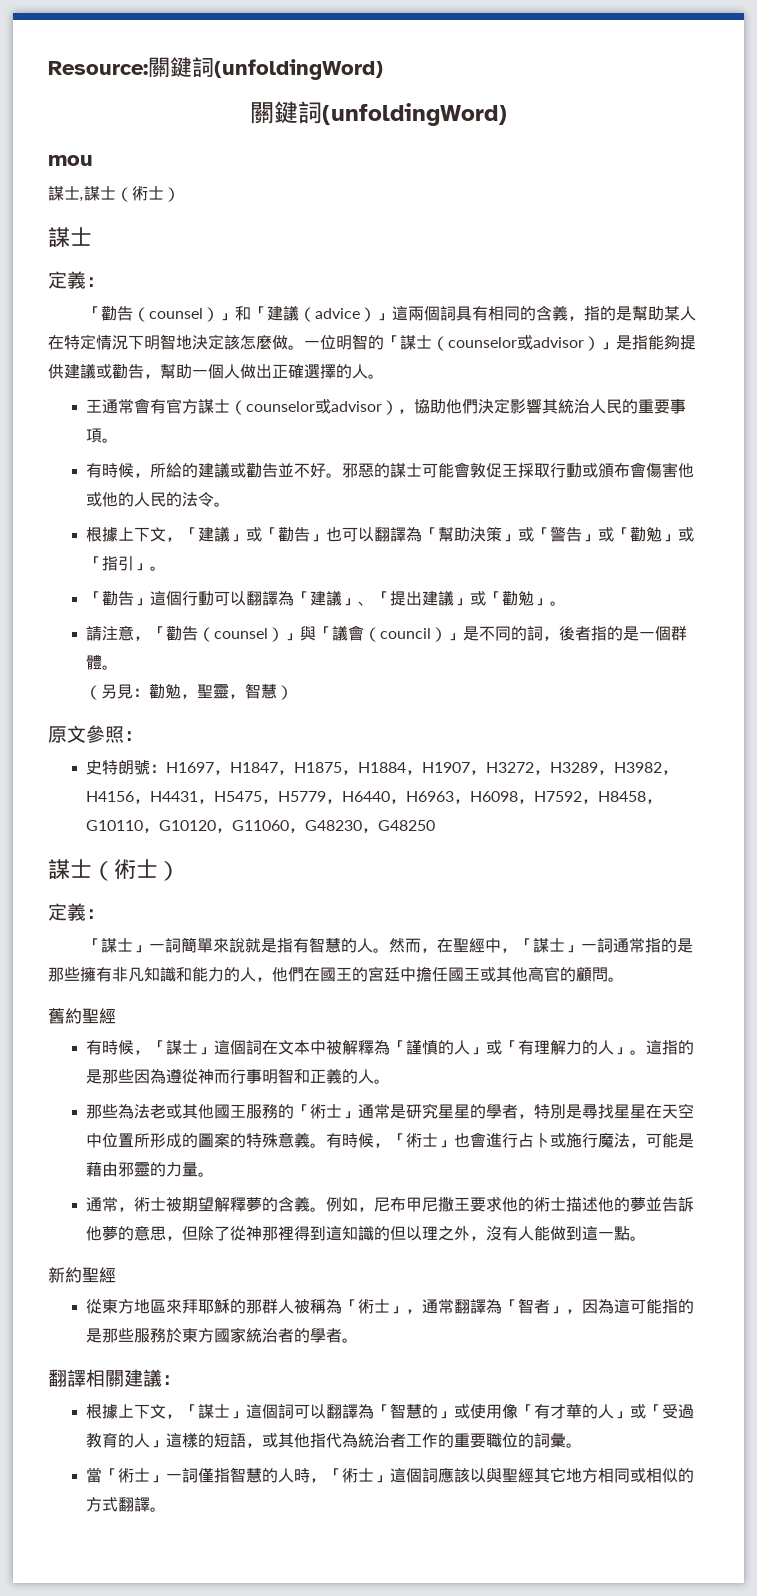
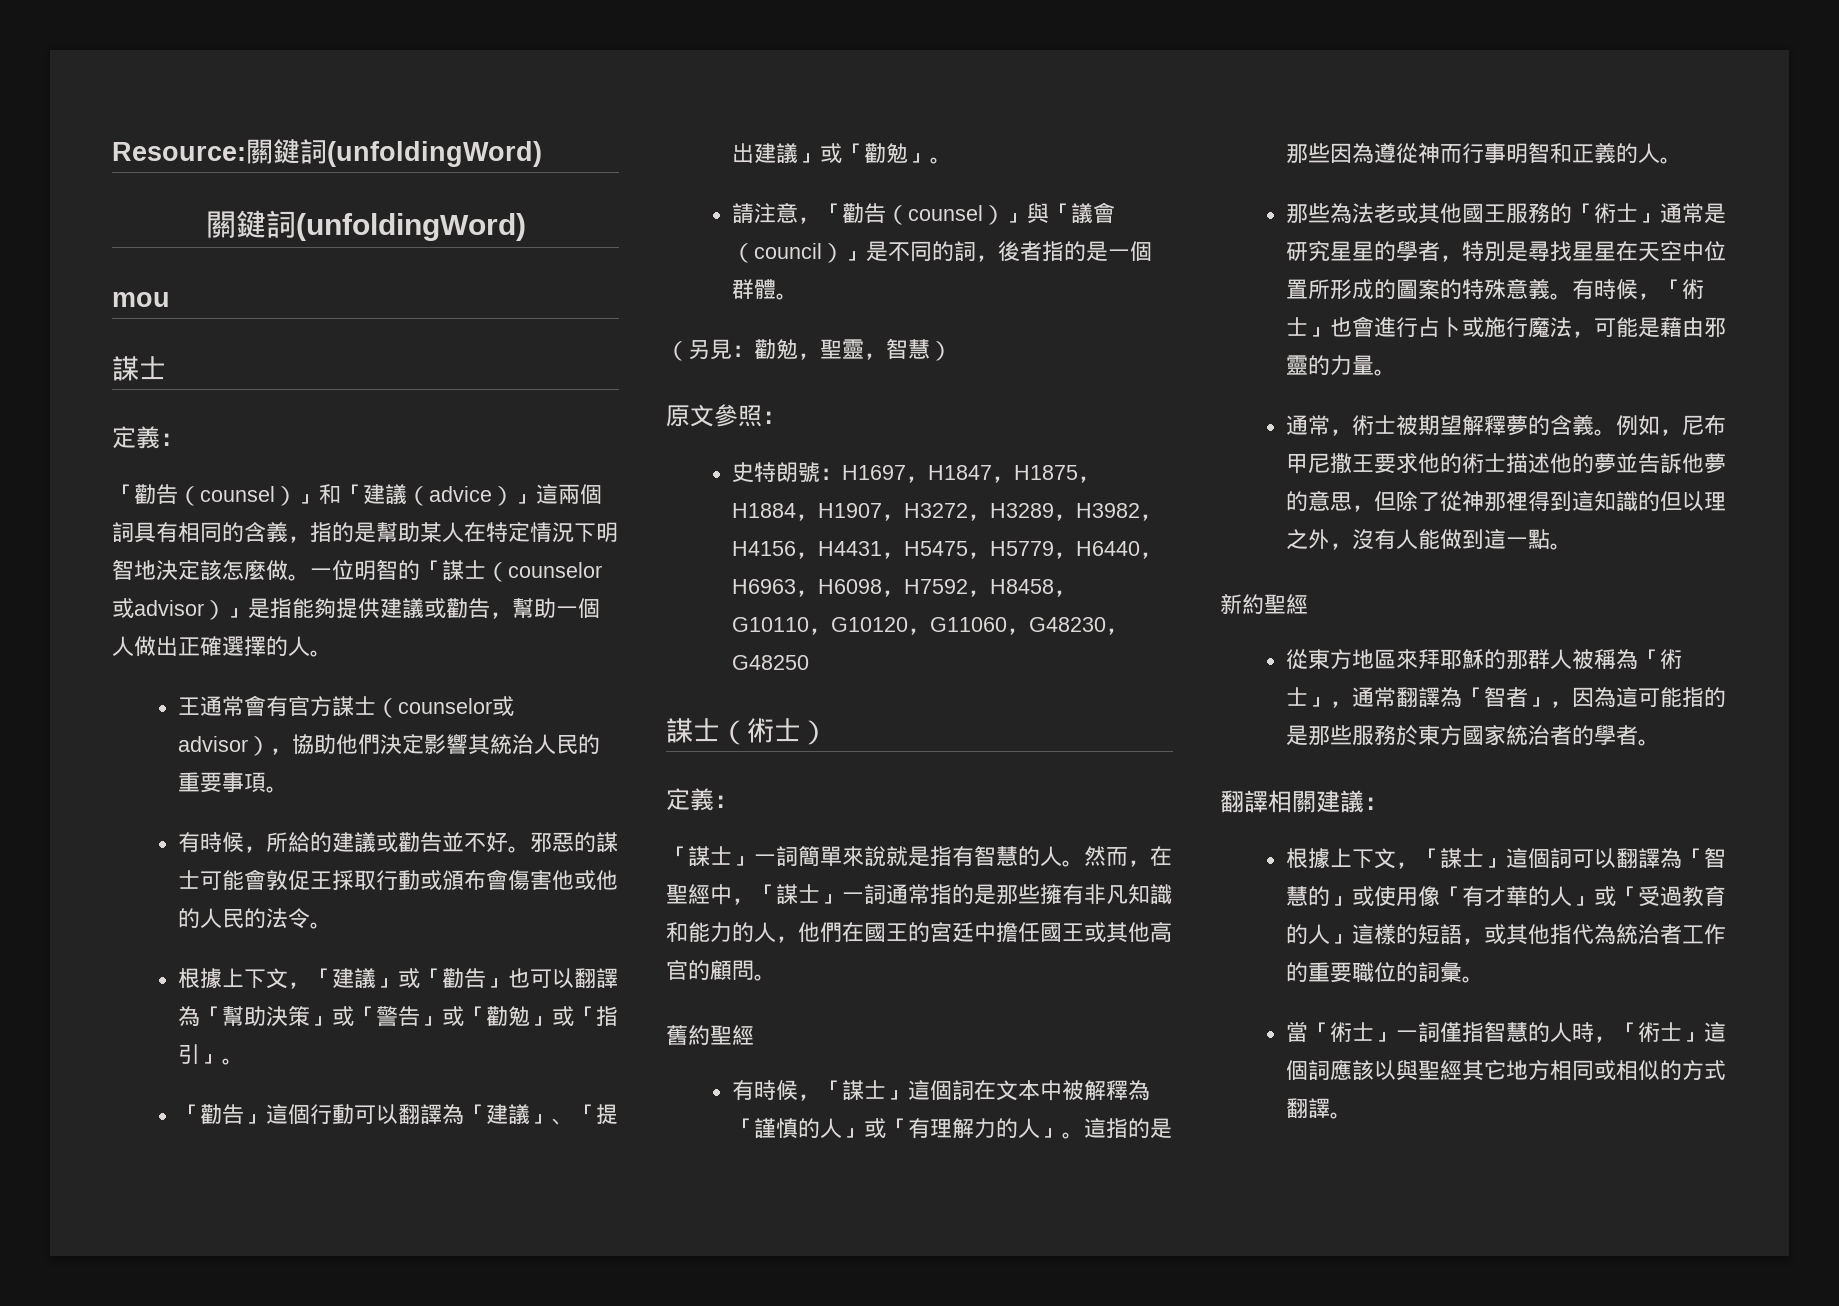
- 謀士,謀士（術士）

